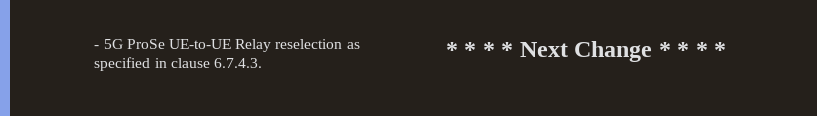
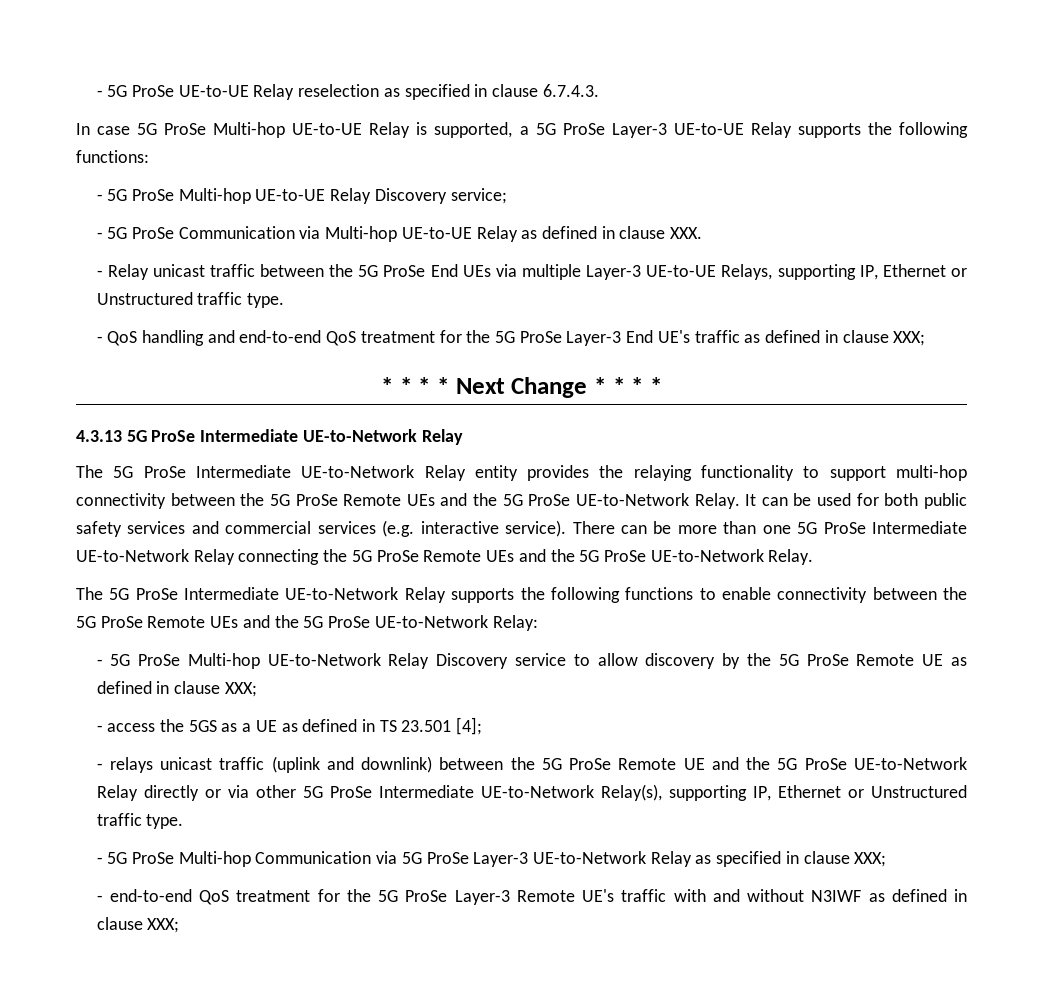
+ In case 5G ProSe Multi-hop UE-to-UE Relay is supported, a 5G ProSe Layer-3 UE-to-UE Relay supports the following functions:
+ - 5G ProSe Multi-hop UE-to-UE Relay Discovery service;
+ - 5G ProSe Communication via Multi-hop UE-to-UE Relay as defined in clause XXX.
+ - Relay unicast traffic between the 5G ProSe End UEs via multiple Layer-3 UE-to-UE Relays, supporting IP, Ethernet or Unstructured traffic type.
+ - QoS handling and end-to-end QoS treatment for the 5G ProSe Layer-3 End UE's traffic as defined in clause XXX;
+ 4.3.13 5G ProSe Intermediate UE-to-Network Relay
+ The 5G ProSe Intermediate UE-to-Network Relay entity provides the relaying functionality to support multi-hop connectivity between the 5G ProSe Remote UEs and the 5G ProSe UE-to-Network Relay. It can be used for both public safety services and commercial services (e.g. interactive service). There can be more than one 5G ProSe Intermediate UE-to-Network Relay connecting the 5G ProSe Remote UEs and the 5G ProSe UE-to-Network Relay.
+ The 5G ProSe Intermediate UE-to-Network Relay supports the following functions to enable connectivity between the 5G ProSe Remote UEs and the 5G ProSe UE-to-Network Relay:
+ - 5G ProSe Multi-hop UE-to-Network Relay Discovery service to allow discovery by the 5G ProSe Remote UE as defined in clause XXX;
+ - access the 5GS as a UE as defined in TS 23.501 [4];
+ - relays unicast traffic (uplink and downlink) between the 5G ProSe Remote UE and the 5G ProSe UE-to-Network Relay directly or via other 5G ProSe Intermediate UE-to-Network Relay(s), supporting IP, Ethernet or Unstructured traffic type.
+ - 5G ProSe Multi-hop Communication via 5G ProSe Layer-3 UE-to-Network Relay as specified in clause XXX;
+ - end-to-end QoS treatment for the 5G ProSe Layer-3 Remote UE's traffic with and without N3IWF as defined in clause XXX;

